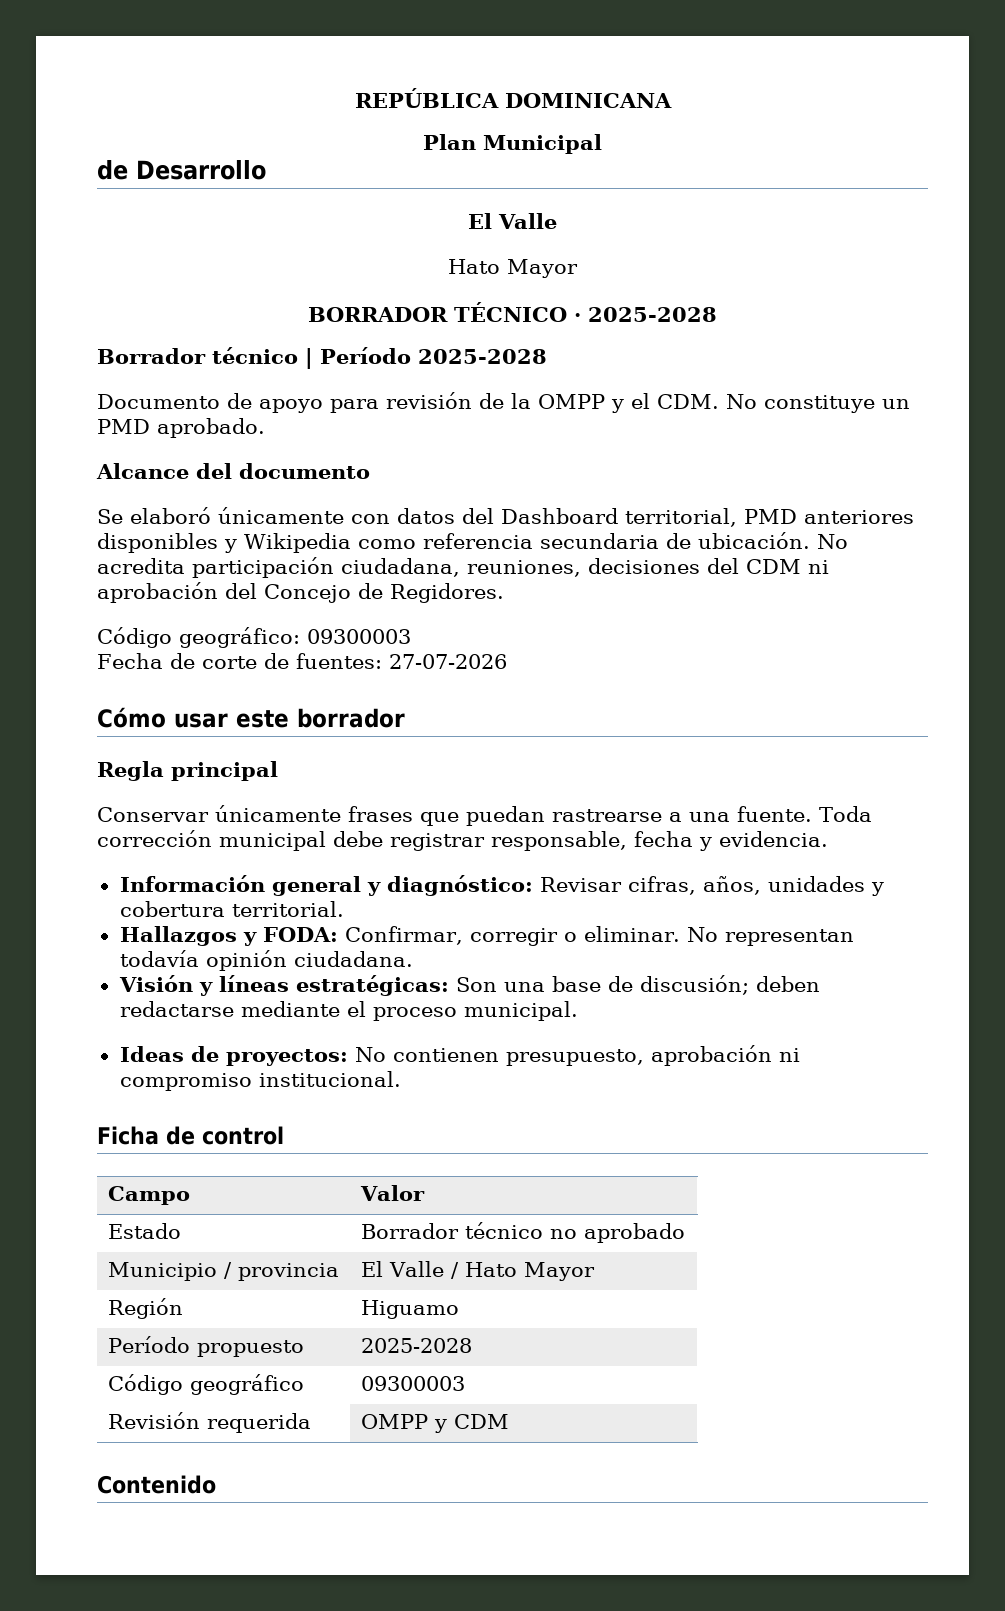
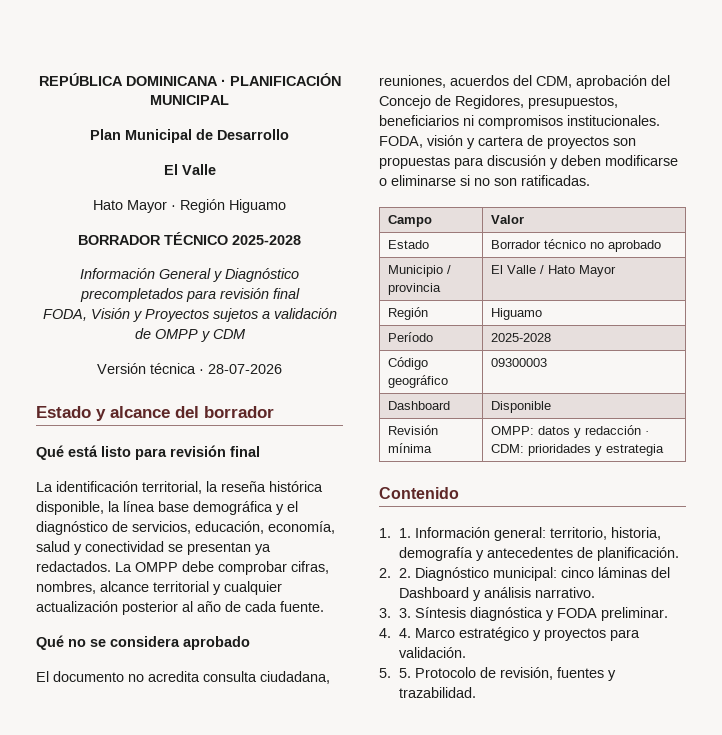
- REPÚBLICA DOMINICANA
+ REPÚBLICA DOMINICANA · PLANIFICACIÓN MUNICIPAL
- Plan Municipal
- de Desarrollo
+ Plan Municipal de Desarrollo
  El Valle
- Hato Mayor
+ Hato Mayor · Región Higuamo
- BORRADOR TÉCNICO · 2025-2028
- Borrador técnico | Período 2025-2028
- Documento de apoyo para revisión de la OMPP y el CDM. No constituye un PMD aprobado.
- Alcance del documento
- Se elaboró únicamente con datos del Dashboard territorial, PMD anteriores disponibles y Wikipedia como referencia secundaria de ubicación. No acredita participación ciudadana, reuniones, decisiones del CDM ni aprobación del Concejo de Regidores.
- Código geográfico: 09300003
- Fecha de corte de fuentes: 27-07-2026
- Cómo usar este borrador
- Regla principal
- Conservar únicamente frases que puedan rastrearse a una fuente. Toda corrección municipal debe registrar responsable, fecha y evidencia.
- Información general y diagnóstico: Revisar cifras, años, unidades y cobertura territorial.
- Hallazgos y FODA: Confirmar, corregir o eliminar. No representan todavía opinión ciudadana.
- Visión y líneas estratégicas: Son una base de discusión; deben redactarse mediante el proceso municipal.
- Ideas de proyectos: No contienen presupuesto, aprobación ni compromiso institucional.
- Ficha de control
+ BORRADOR TÉCNICO 2025-2028
+ Información General y Diagnóstico precompletados para revisión final
+ FODA, Visión y Proyectos sujetos a validación de OMPP y CDM
+ Versión técnica · 28-07-2026
+ Estado y alcance del borrador
+ Qué está listo para revisión final
+ La identificación territorial, la reseña histórica disponible, la línea base demográfica y el diagnóstico de servicios, educación, economía, salud y conectividad se presentan ya redactados. La OMPP debe comprobar cifras, nombres, alcance territorial y cualquier actualización posterior al año de cada fuente.
+ Qué no se considera aprobado
+ El documento no acredita consulta ciudadana, reuniones, acuerdos del CDM, aprobación del Concejo de Regidores, presupuestos, beneficiarios ni compromisos institucionales. FODA, visión y cartera de proyectos son propuestas para discusión y deben modificarse o eliminarse si no son ratificadas.
- Período propuesto | 2025-2028
+ Período | 2025-2028
+ Dashboard | Disponible
- Revisión requerida | OMPP y CDM
+ Revisión mínima | OMPP: datos y redacción · CDM: prioridades y estrategia
  Contenido
+ 1. 1. Información general: territorio, historia, demografía y antecedentes de planificación.
+ 2. 2. Diagnóstico municipal: cinco láminas del Dashboard y análisis narrativo.
+ 3. 3. Síntesis diagnóstica y FODA preliminar.
+ 4. 4. Marco estratégico y proyectos para validación.
+ 5. 5. Protocolo de revisión, fuentes y trazabilidad.

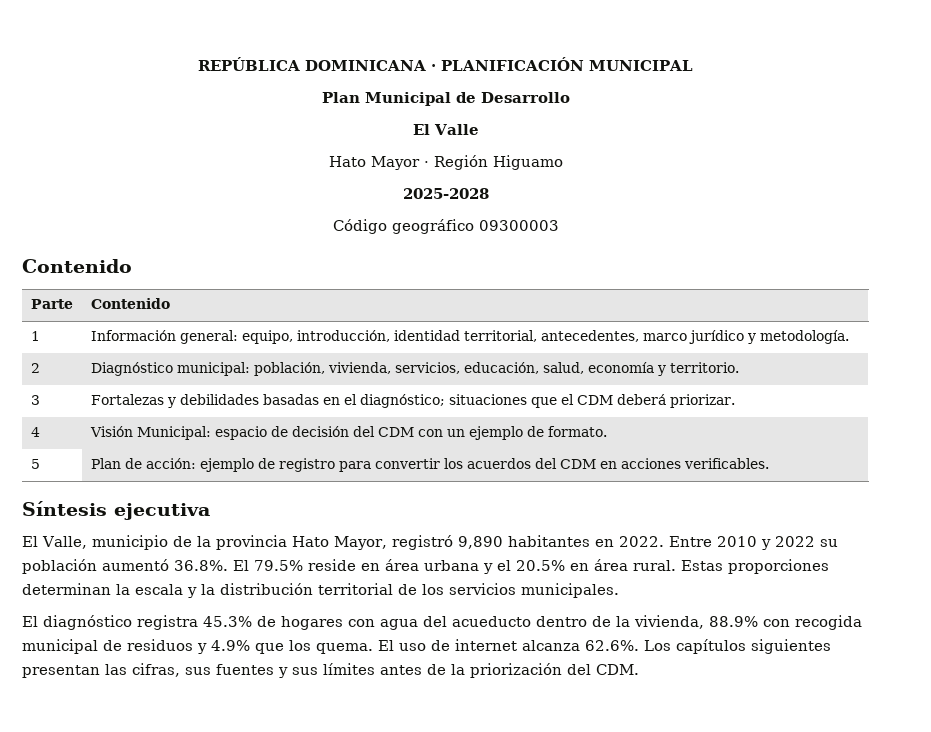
- BORRADOR TÉCNICO 2025-2028
- Información General y Diagnóstico precompletados para revisión final
- FODA, Visión y Proyectos sujetos a validación de OMPP y CDM
- Versión técnica · 28-07-2026
- Estado y alcance del borrador
- Qué está listo para revisión final
- La identificación territorial, la reseña histórica disponible, la línea base demográfica y el diagnóstico de servicios, educación, economía, salud y conectividad se presentan ya redactados. La OMPP debe comprobar cifras, nombres, alcance territorial y cualquier actualización posterior al año de cada fuente.
- Qué no se considera aprobado
- El documento no acredita consulta ciudadana, reuniones, acuerdos del CDM, aprobación del Concejo de Regidores, presupuestos, beneficiarios ni compromisos institucionales. FODA, visión y cartera de proyectos son propuestas para discusión y deben modificarse o eliminarse si no son ratificadas.
- Campo | Valor
- Estado | Borrador técnico no aprobado
- Municipio / provincia | El Valle / Hato Mayor
- Región | Higuamo
- Período | 2025-2028
- Código geográfico | 09300003
- Dashboard | Disponible
- Revisión mínima | OMPP: datos y redacción · CDM: prioridades y estrategia
+ 2025-2028
+ Código geográfico 09300003
  Contenido
- 1. 1. Información general: territorio, historia, demografía y antecedentes de planificación.
- 2. 2. Diagnóstico municipal: cinco láminas del Dashboard y análisis narrativo.
- 3. 3. Síntesis diagnóstica y FODA preliminar.
- 4. 4. Marco estratégico y proyectos para validación.
- 5. 5. Protocolo de revisión, fuentes y trazabilidad.
+ Parte | Contenido
+ 1 | Información general: equipo, introducción, identidad territorial, antecedentes, marco jurídico y metodología.
+ 2 | Diagnóstico municipal: población, vivienda, servicios, educación, salud, economía y territorio.
+ 3 | Fortalezas y debilidades basadas en el diagnóstico; situaciones que el CDM deberá priorizar.
+ 4 | Visión Municipal: espacio de decisión del CDM con un ejemplo de formato.
+ 5 | Plan de acción: ejemplo de registro para convertir los acuerdos del CDM en acciones verificables.
+ Síntesis ejecutiva
+ El Valle, municipio de la provincia Hato Mayor, registró 9,890 habitantes en 2022. Entre 2010 y 2022 su población aumentó 36.8%. El 79.5% reside en área urbana y el 20.5% en área rural. Estas proporciones determinan la escala y la distribución territorial de los servicios municipales.
+ El diagnóstico registra 45.3% de hogares con agua del acueducto dentro de la vivienda, 88.9% con recogida municipal de residuos y 4.9% que los quema. El uso de internet alcanza 62.6%. Los capítulos siguientes presentan las cifras, sus fuentes y sus límites antes de la priorización del CDM.

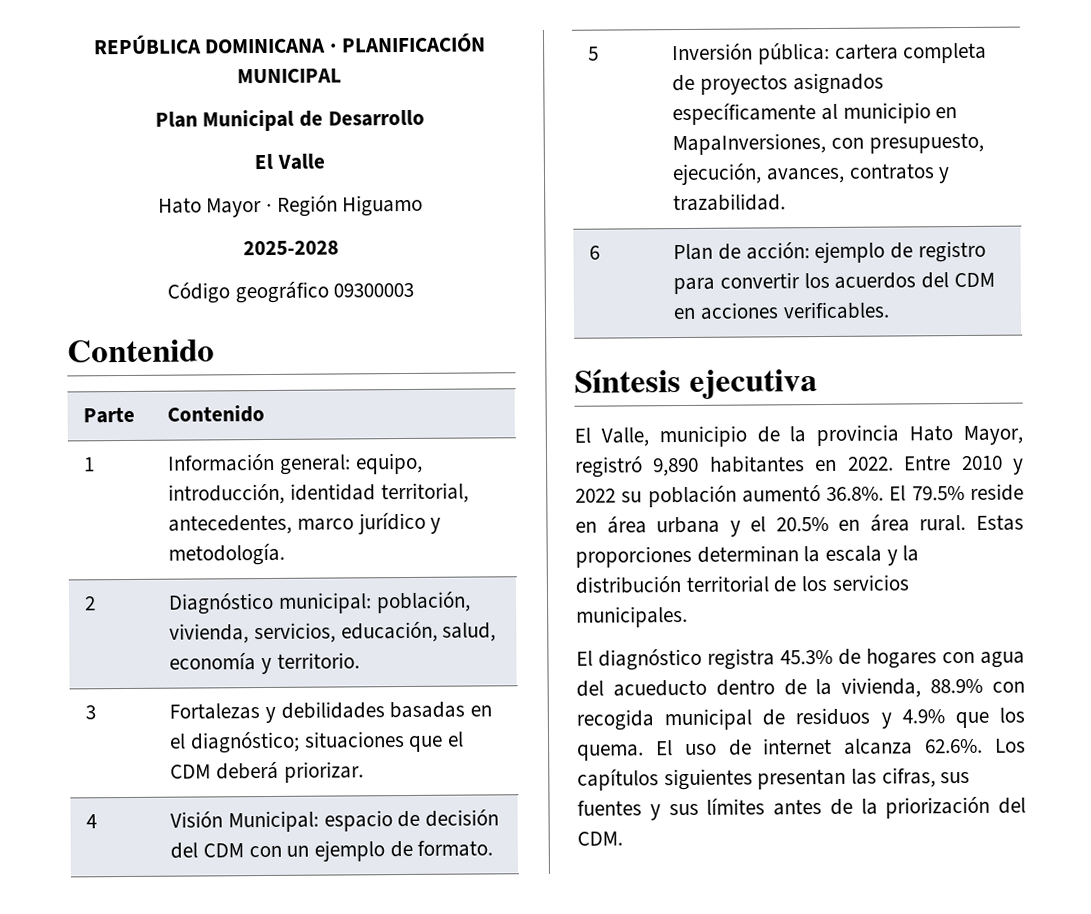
- 5 | Plan de acción: ejemplo de registro para convertir los acuerdos del CDM en acciones verificables.
+ 5 | Inversión pública: cartera completa de proyectos asignados específicamente al municipio en MapaInversiones, con presupuesto, ejecución, avances, contratos y trazabilidad.
+ 6 | Plan de acción: ejemplo de registro para convertir los acuerdos del CDM en acciones verificables.

